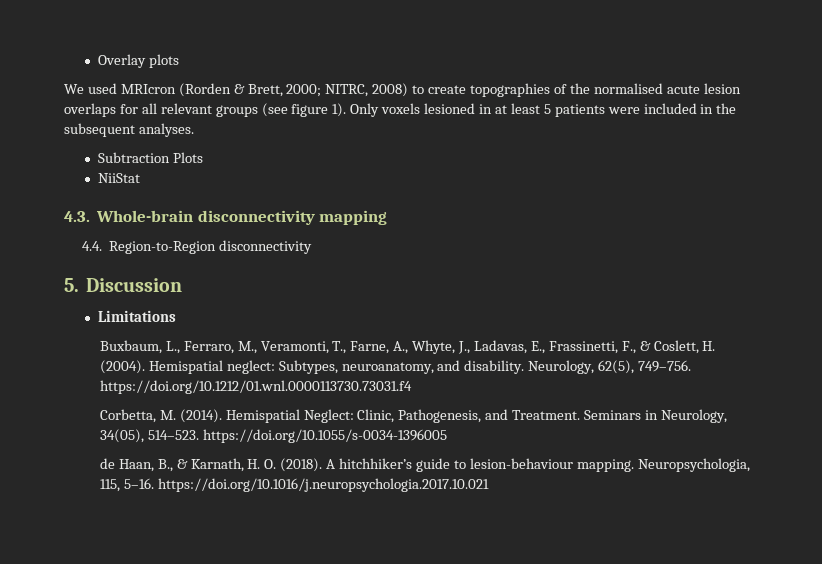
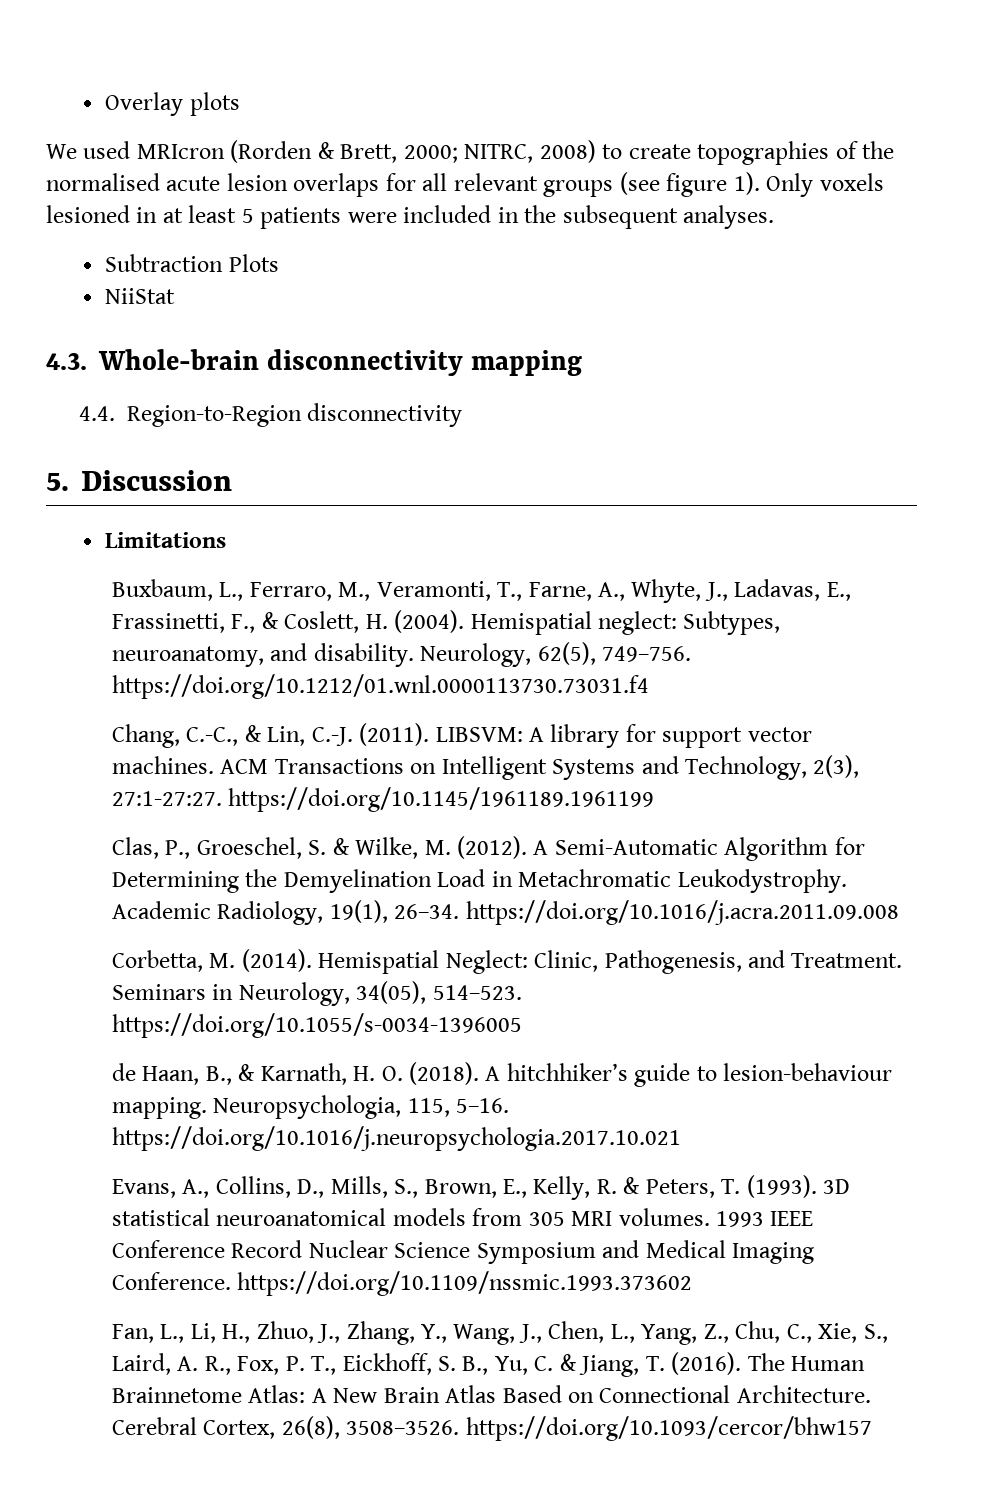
+ Chang, C.-C., & Lin, C.-J. (2011). LIBSVM: A library for support vector machines. ACM Transactions on Intelligent Systems and Technology, 2(3), 27:1-27:27. https://doi.org/10.1145/1961189.1961199
+ Clas, P., Groeschel, S. & Wilke, M. (2012). A Semi-Automatic Algorithm for Determining the Demyelination Load in Metachromatic Leukodystrophy. Academic Radiology, 19(1), 26–34. https://doi.org/10.1016/j.acra.2011.09.008
+ Evans, A., Collins, D., Mills, S., Brown, E., Kelly, R. & Peters, T. (1993). 3D statistical neuroanatomical models from 305 MRI volumes. 1993 IEEE Conference Record Nuclear Science Symposium and Medical Imaging Conference. https://doi.org/10.1109/nssmic.1993.373602
+ Fan, L., Li, H., Zhuo, J., Zhang, Y., Wang, J., Chen, L., Yang, Z., Chu, C., Xie, S., Laird, A. R., Fox, P. T., Eickhoff, S. B., Yu, C. & Jiang, T. (2016). The Human Brainnetome Atlas: A New Brain Atlas Based on Connectional Architecture. Cerebral Cortex, 26(8), 3508–3526. https://doi.org/10.1093/cercor/bhw157

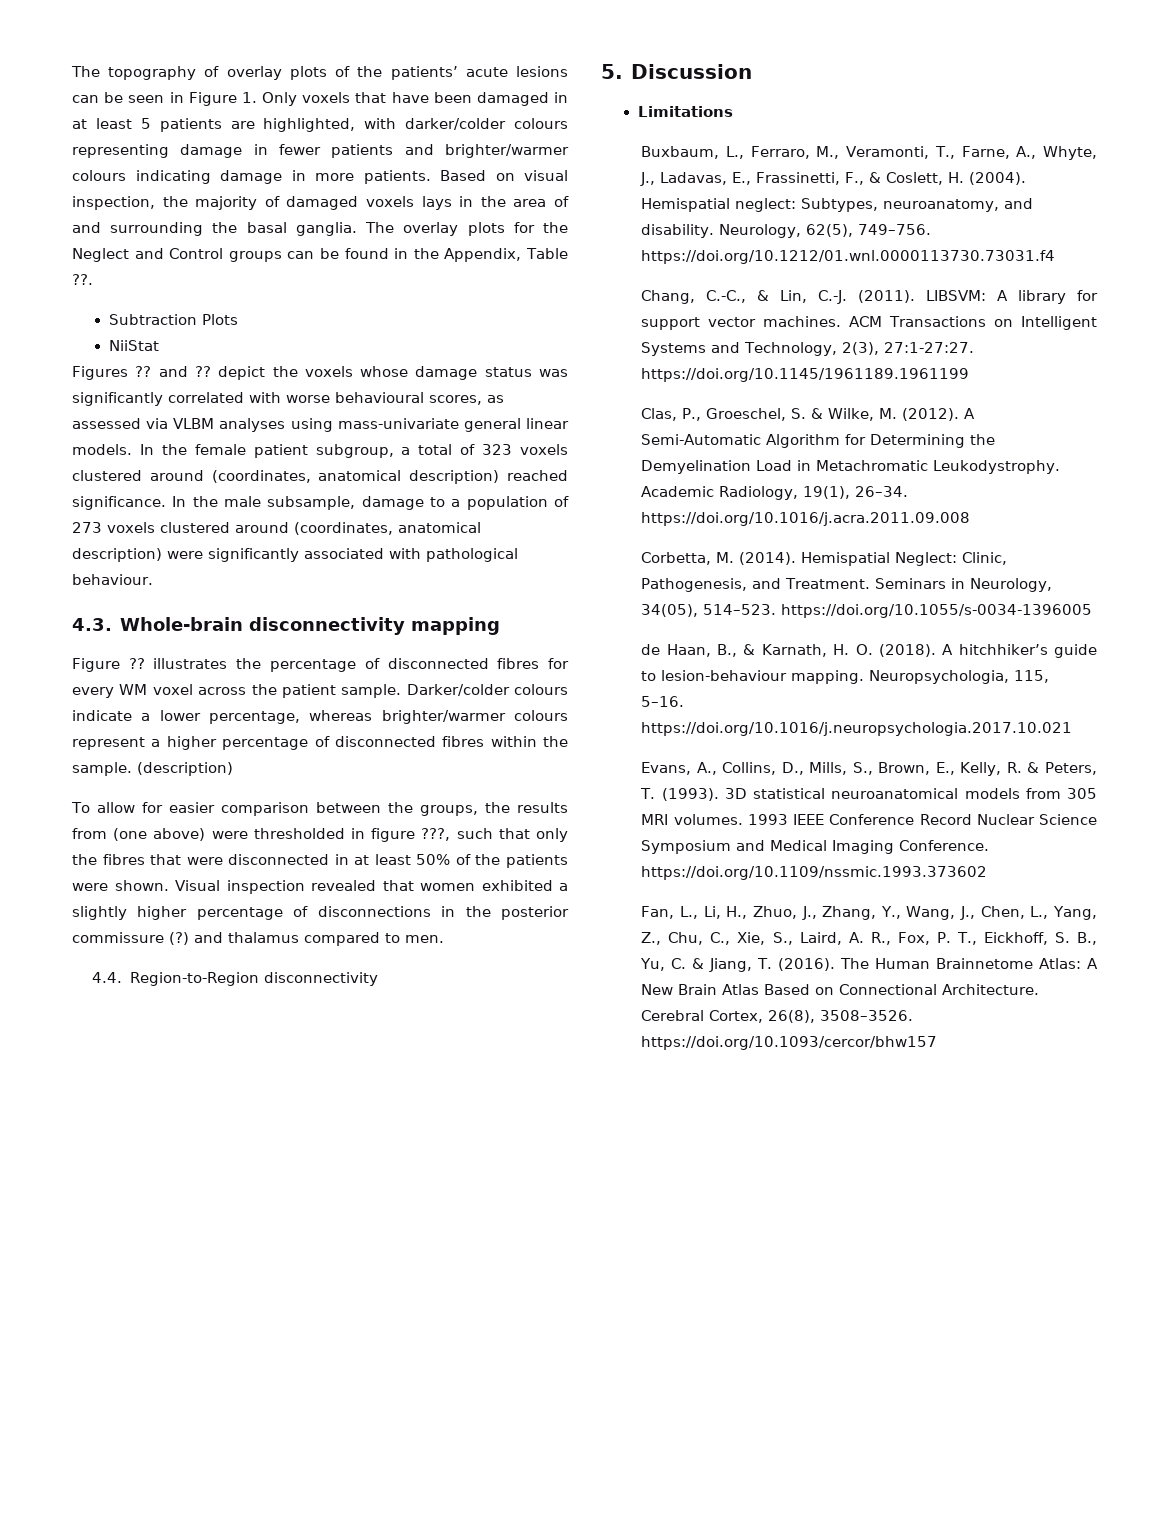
- Overlay plots
- We used MRIcron (Rorden & Brett, 2000; NITRC, 2008) to create topographies of the normalised acute lesion overlaps for all relevant groups (see figure 1). Only voxels lesioned in at least 5 patients were included in the subsequent analyses.
+ The topography of overlay plots of the patients’ acute lesions can be seen in Figure 1. Only voxels that have been damaged in at least 5 patients are highlighted, with darker/colder colours representing damage in fewer patients and brighter/warmer colours indicating damage in more patients. Based on visual inspection, the majority of damaged voxels lays in the area of and surrounding the basal ganglia. The overlay plots for the Neglect and Control groups can be found in the Appendix, Table ??.
  Subtraction Plots
  NiiStat
+ Figures ?? and ?? depict the voxels whose damage status was significantly correlated with worse behavioural scores, as assessed via VLBM analyses using mass-univariate general linear models. In the female patient subgroup, a total of 323 voxels clustered around (coordinates, anatomical description) reached significance. In the male subsample, damage to a population of 273 voxels clustered around (coordinates, anatomical description) were significantly associated with pathological behaviour.
  4.3. Whole-brain disconnectivity mapping
+ Figure ?? illustrates the percentage of disconnected fibres for every WM voxel across the patient sample. Darker/colder colours indicate a lower percentage, whereas brighter/warmer colours represent a higher percentage of disconnected fibres within the sample. (description)
+ To allow for easier comparison between the groups, the results from (one above) were thresholded in figure ???, such that only the fibres that were disconnected in at least 50% of the patients were shown. Visual inspection revealed that women exhibited a slightly higher percentage of disconnections in the posterior commissure (?) and thalamus compared to men.

